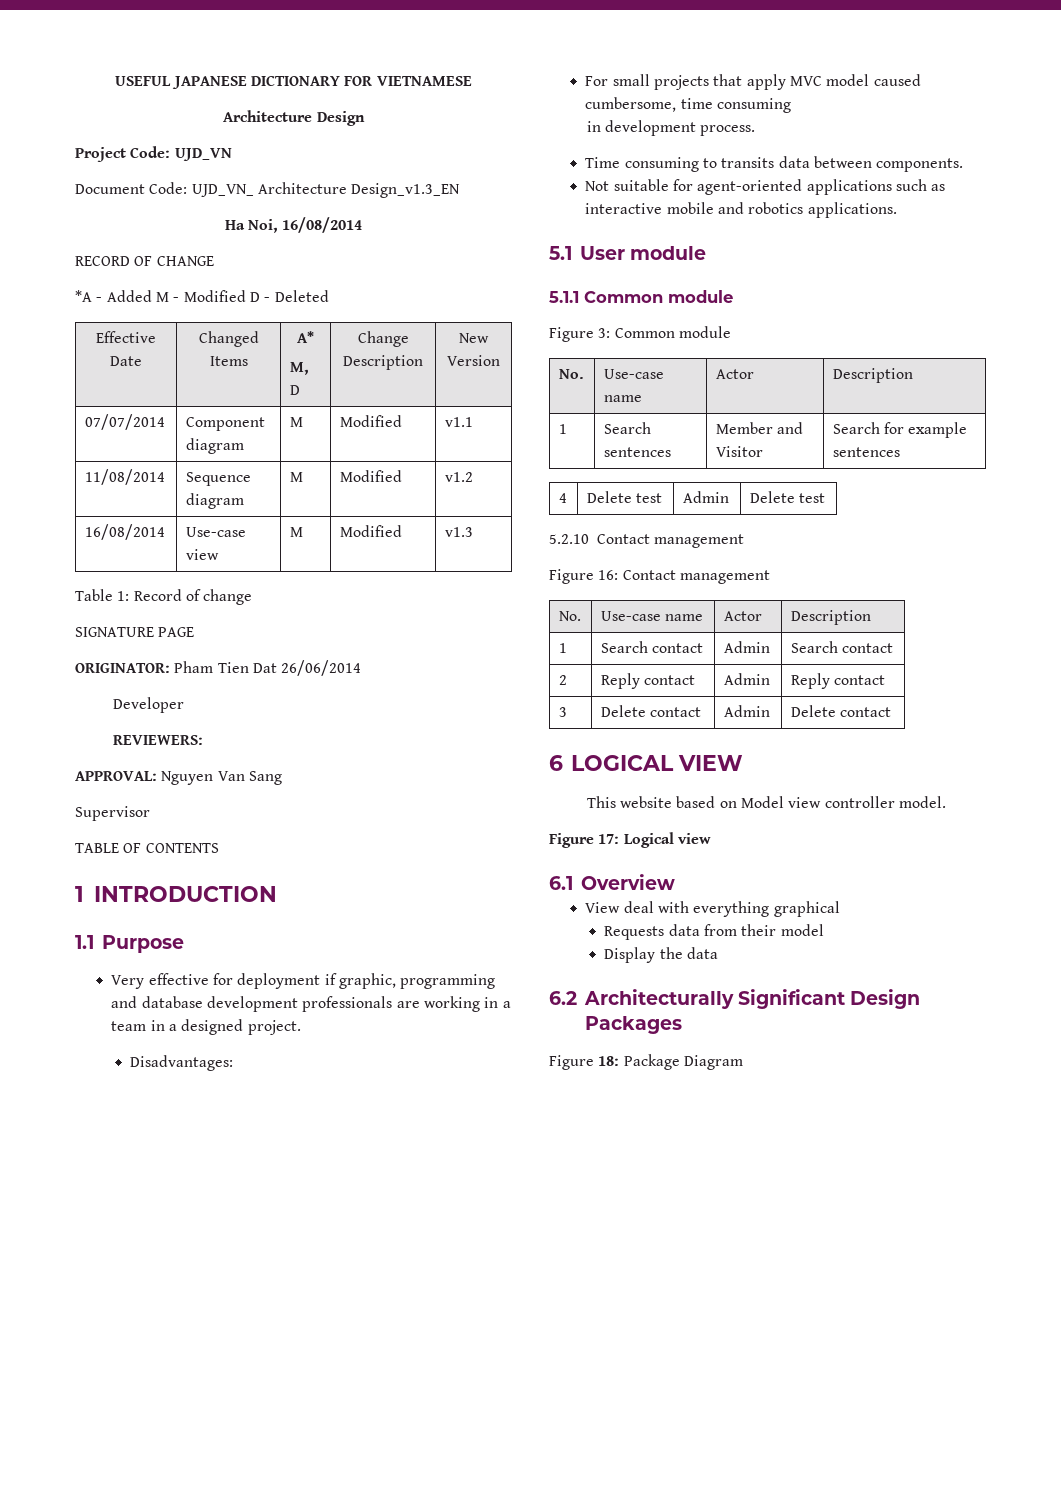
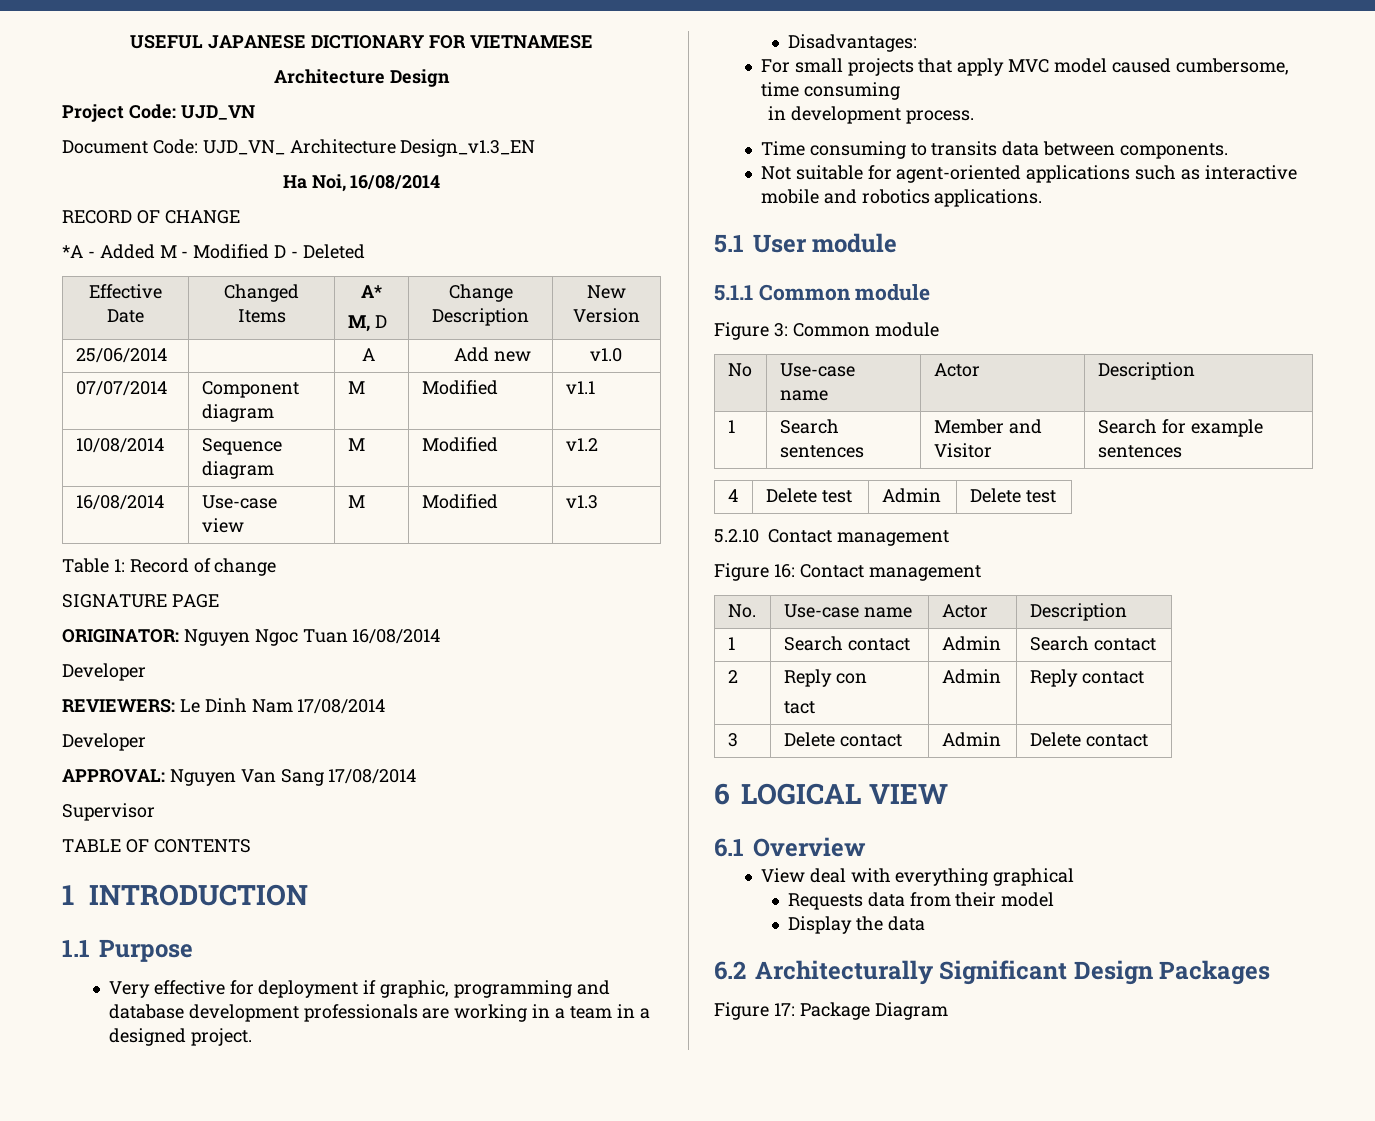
+ 25/06/2014 | | A | Add new | v1.0
- 11/08/2014 | Sequence diagram | M | Modified | v1.2
+ 10/08/2014 | Sequence diagram | M | Modified | v1.2
- ORIGINATOR: Pham Tien Dat 26/06/2014
+ ORIGINATOR: Nguyen Ngoc Tuan 16/08/2014
  Developer
- REVIEWERS:
+ REVIEWERS: Le Dinh Nam 17/08/2014
+ Developer
- APPROVAL: Nguyen Van Sang
+ APPROVAL: Nguyen Van Sang 17/08/2014
  Figure 3: Common module
- No. | Use-case name | Actor | Description
+ No | Use-case name | Actor | Description
- 2 | Reply contact | Admin | Reply contact
+ 2 | Reply con
+ tact | Admin | Reply contact
- This website based on Model view controller model.
- Figure 17: Logical view
- Figure 18: Package Diagram
+ Figure 17: Package Diagram

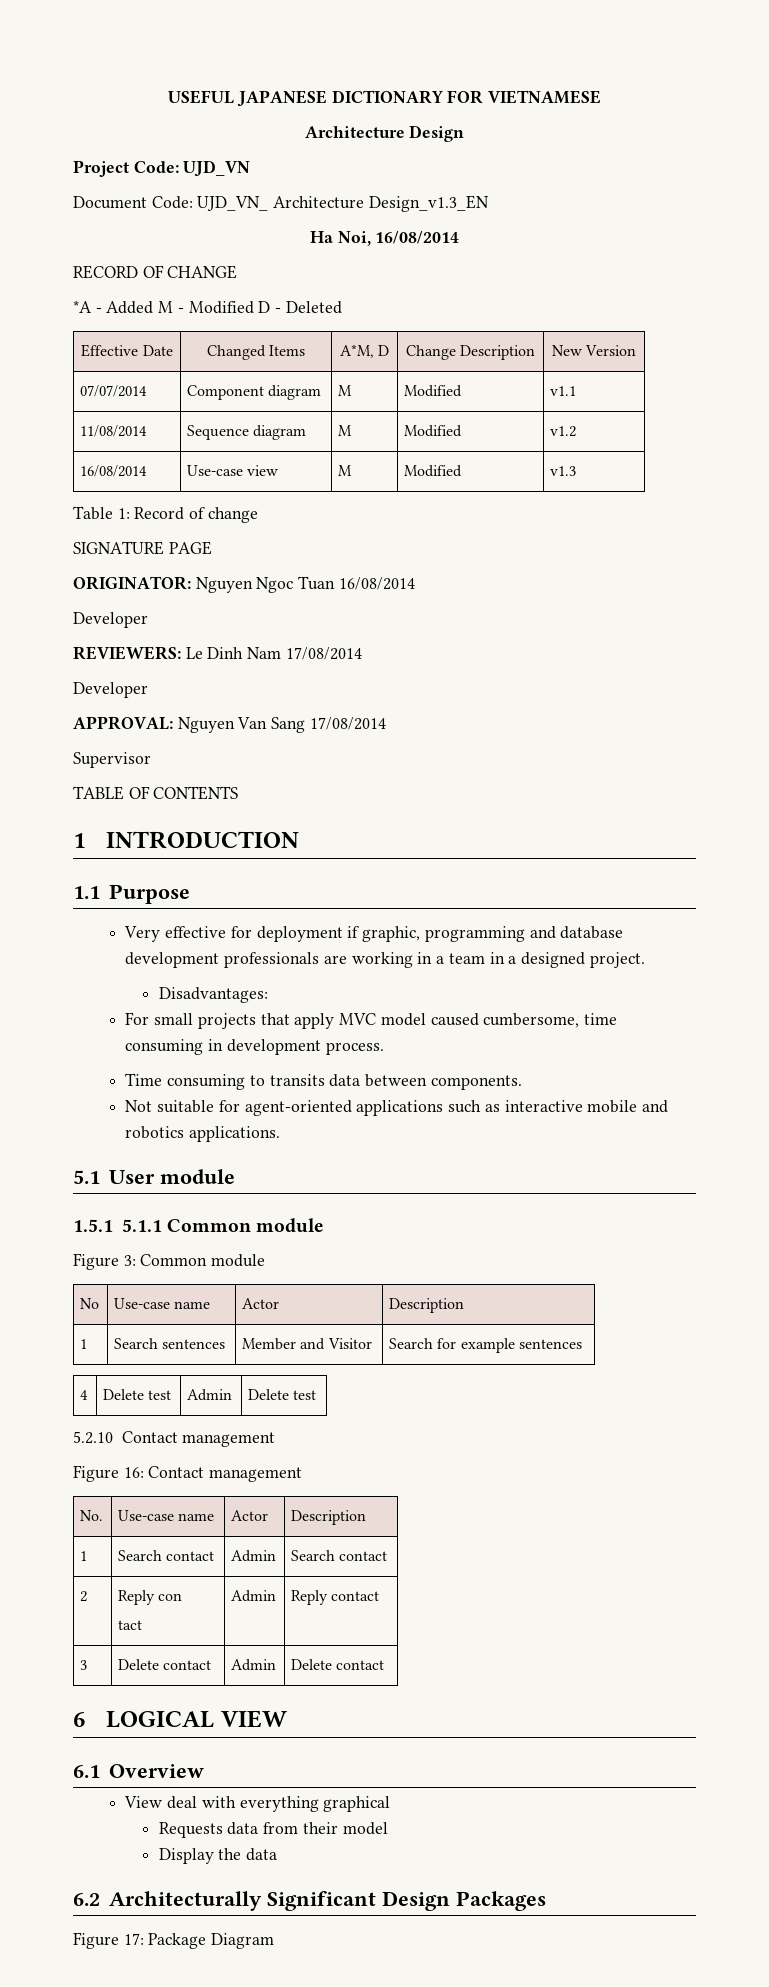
- Effective Date | Changed Items | A*
- M, D | Change Description | New Version
+ Effective Date | Changed Items | A*M, D | Change Description | New Version
- 25/06/2014 | | A | Add new | v1.0
- 10/08/2014 | Sequence diagram | M | Modified | v1.2
+ 11/08/2014 | Sequence diagram | M | Modified | v1.2
- For small projects that apply MVC model caused cumbersome, time consuming
- in development process.
+ For small projects that apply MVC model caused cumbersome, time consuming in development process.
- 5.1.1 Common module
+ 1.5.1 5.1.1 Common module

